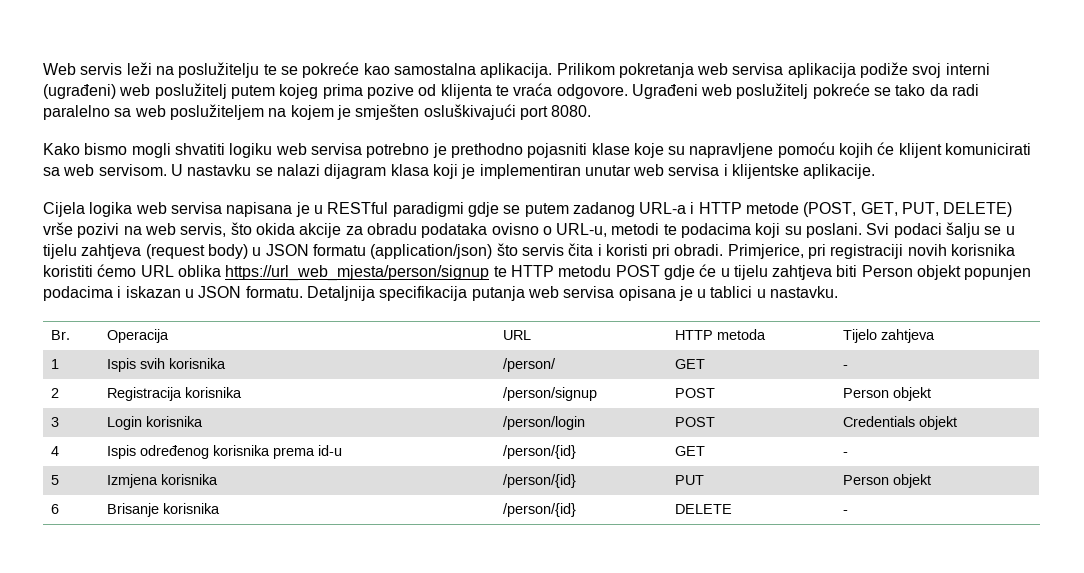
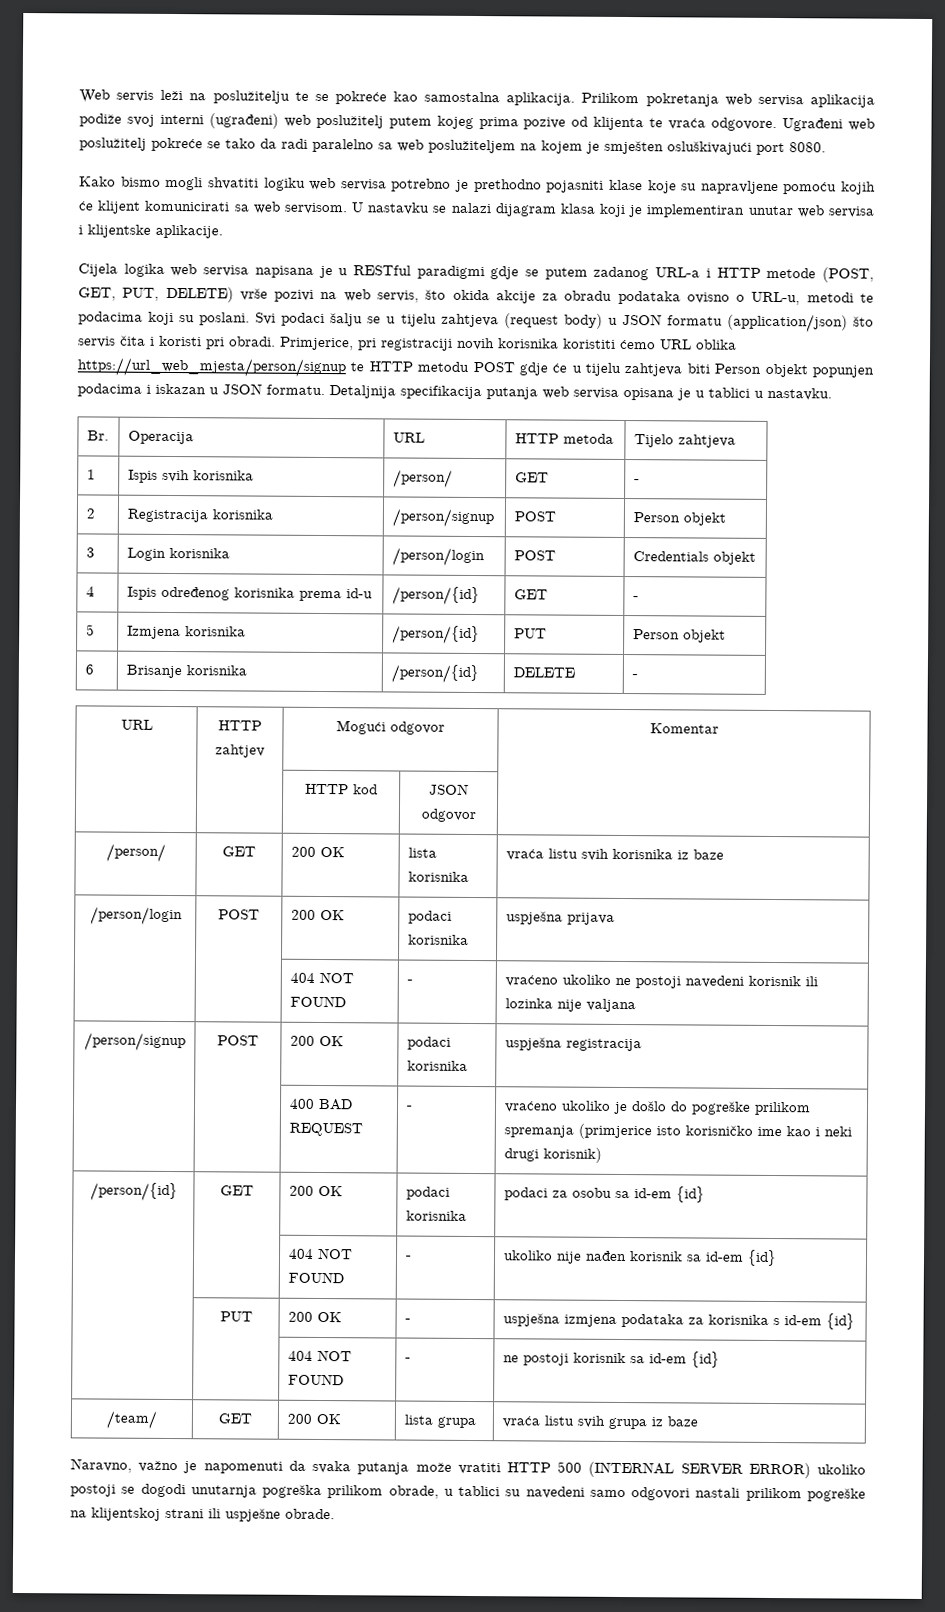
+ URL | HTTP zahtjev | Mogući odgovor | Komentar
+ | | HTTP kod | JSON odgovor |
+ /person/ | GET | 200 OK | lista korisnika | vraća listu svih korisnika iz baze
+ /person/login | POST | 200 OK | podaci korisnika | uspješna prijava
+ | | 404 NOT FOUND | - | vraćeno ukoliko ne postoji navedeni korisnik ili lozinka nije valjana
+ /person/signup | POST | 200 OK | podaci korisnika | uspješna registracija
+ | | 400 BAD REQUEST | - | vraćeno ukoliko je došlo do pogreške prilikom spremanja (primjerice isto korisničko ime kao i neki drugi korisnik)
+ /person/{id} | GET | 200 OK | podaci korisnika | podaci za osobu sa id-em {id}
+ | | 404 NOT FOUND | - | ukoliko nije nađen korisnik sa id-em {id}
+ | PUT | 200 OK | - | uspješna izmjena podataka za korisnika s id-em {id}
+ | | 404 NOT FOUND | - | ne postoji korisnik sa id-em {id}
+ /team/ | GET | 200 OK | lista grupa | vraća listu svih grupa iz baze
+ Naravno, važno je napomenuti da svaka putanja može vratiti HTTP 500 (INTERNAL SERVER ERROR) ukoliko postoji se dogodi unutarnja pogreška prilikom obrade, u tablici su navedeni samo odgovori nastali prilikom pogreške na klijentskoj strani ili uspješne obrade.

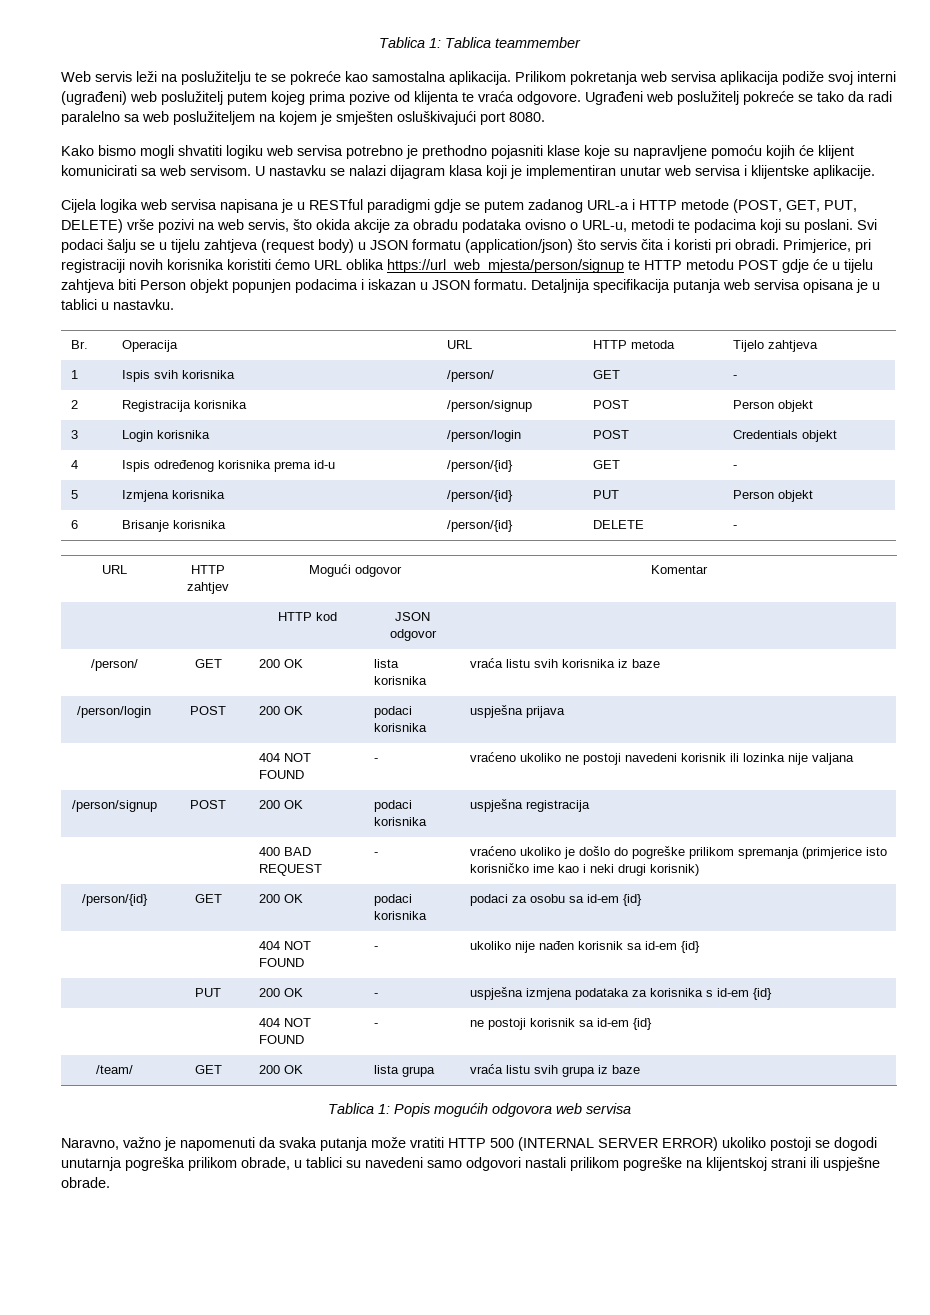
+ Tablica 1: Tablica teammember
+ Tablica 1: Popis mogućih odgovora web servisa

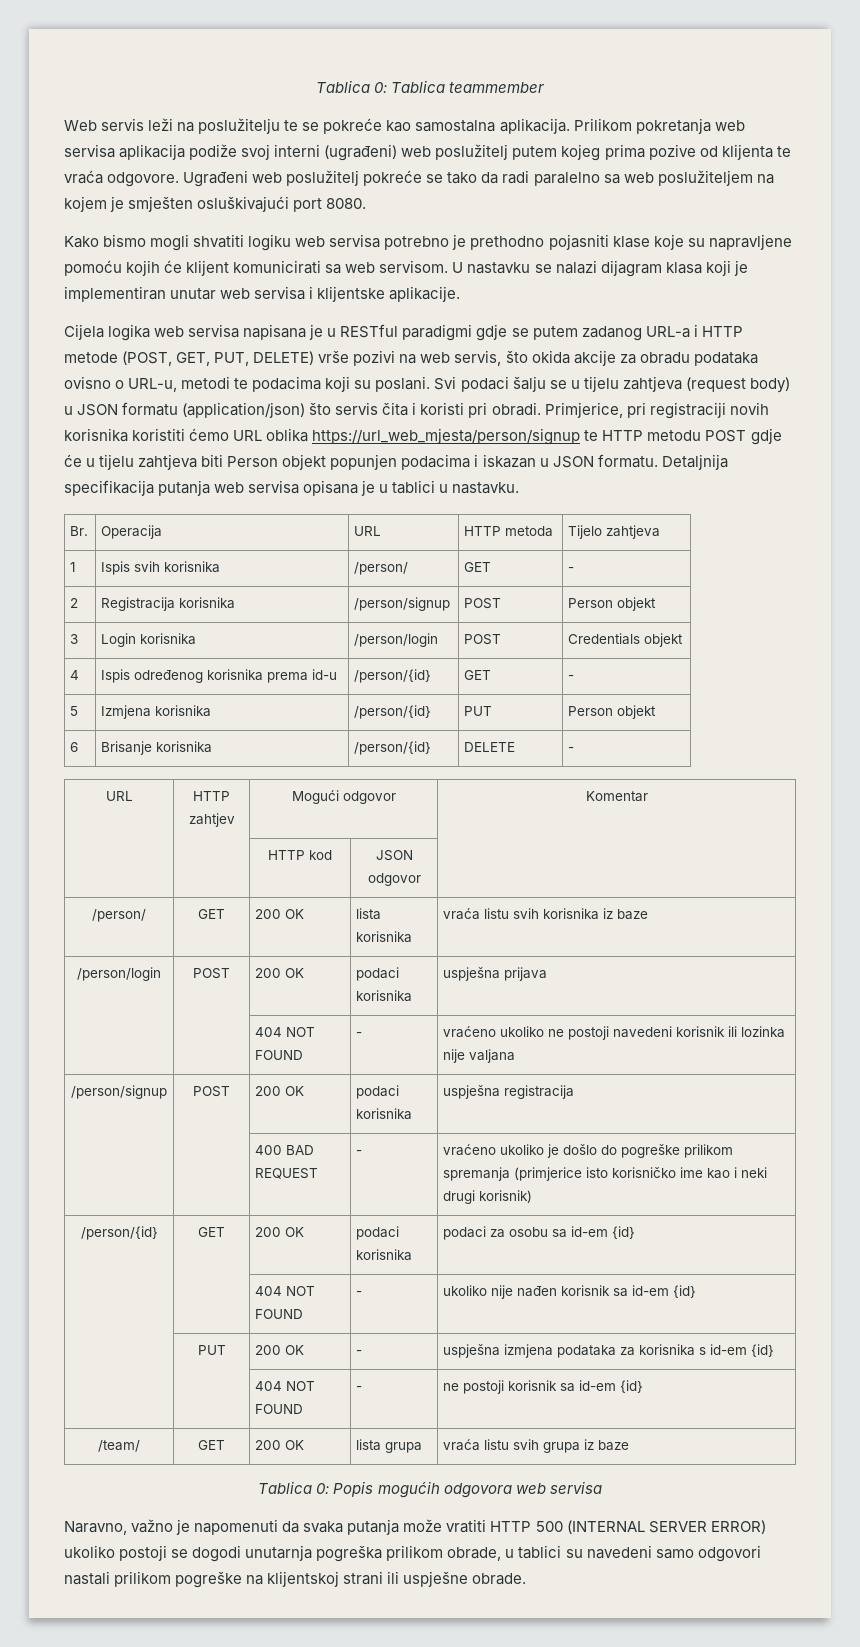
- Tablica 1: Tablica teammember
+ Tablica 0: Tablica teammember
- Tablica 1: Popis mogućih odgovora web servisa
+ Tablica 0: Popis mogućih odgovora web servisa

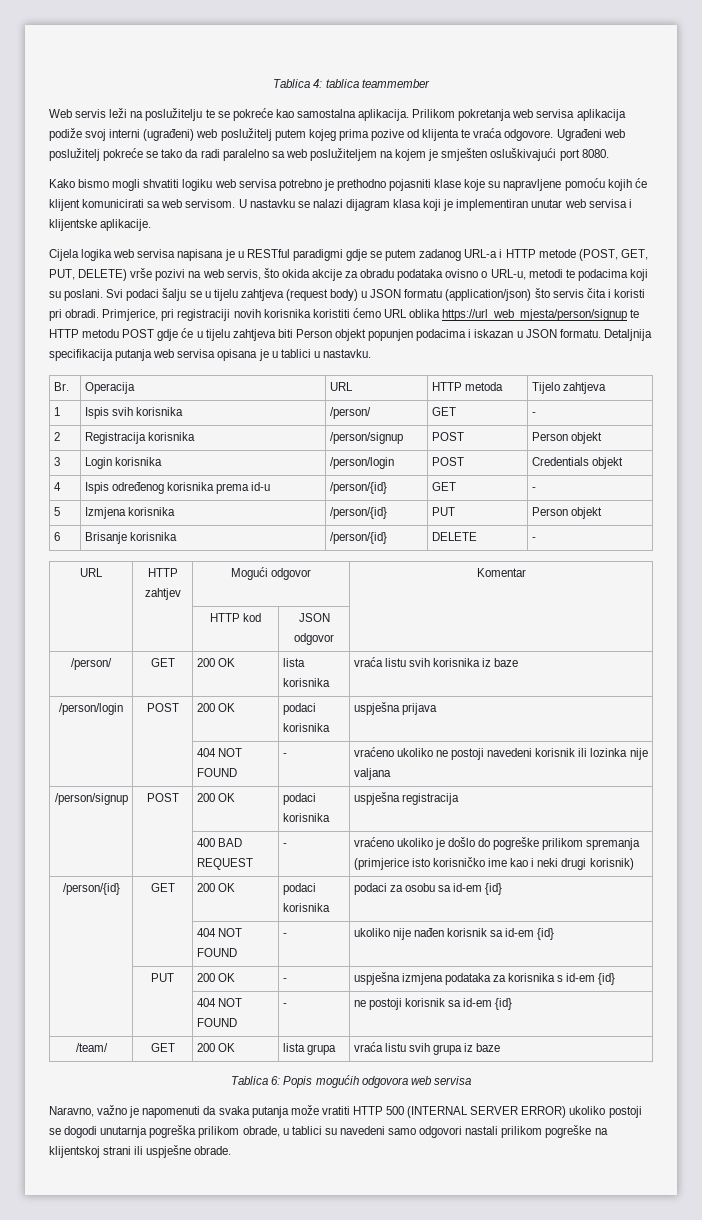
- Tablica 0: Tablica teammember
+ Tablica 4: tablica teammember
- Tablica 0: Popis mogućih odgovora web servisa
+ Tablica 6: Popis mogućih odgovora web servisa

